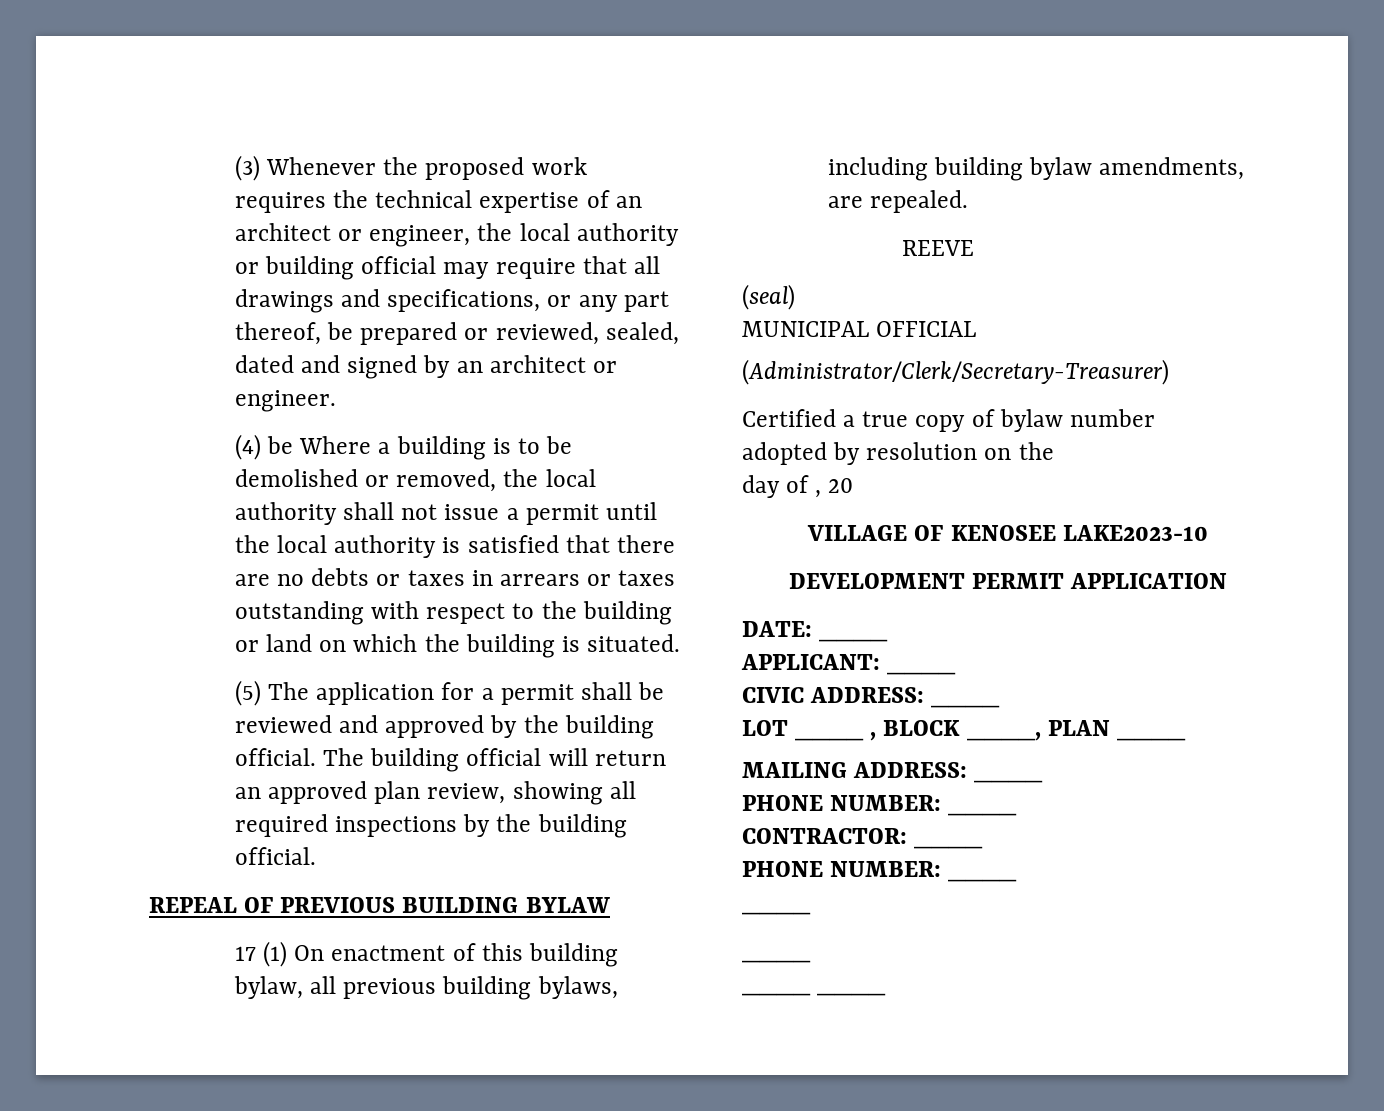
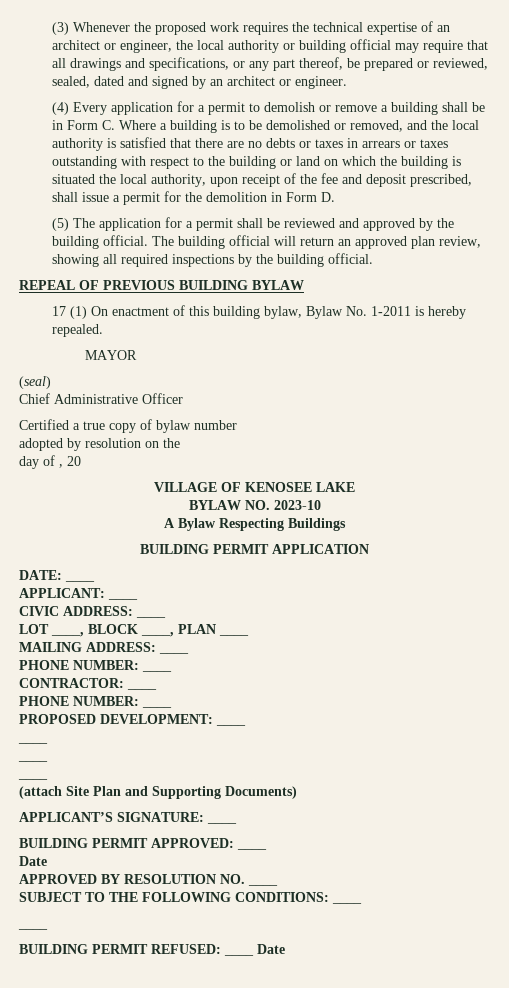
- (4) be Where a building is to be demolished or removed, the local authority shall not issue a permit until the local authority is satisfied that there are no debts or taxes in arrears or taxes outstanding with respect to the building or land on which the building is situated.
+ (4) Every application for a permit to demolish or remove a building shall be in Form C. Where a building is to be demolished or removed, and the local authority is satisfied that there are no debts or taxes in arrears or taxes outstanding with respect to the building or land on which the building is situated the local authority, upon receipt of the fee and deposit prescribed, shall issue a permit for the demolition in Form D.
- 17 (1) On enactment of this building bylaw, all previous building bylaws, including building bylaw amendments, are repealed.
+ 17 (1) On enactment of this building bylaw, Bylaw No. 1-2011 is hereby repealed.
- REEVE
+ MAYOR
- MUNICIPAL OFFICIAL
- (Administrator/Clerk/Secretary-Treasurer)
+ Chief Administrative Officer
- VILLAGE OF KENOSEE LAKE2023-10
- DEVELOPMENT PERMIT APPLICATION
+ VILLAGE OF KENOSEE LAKE
+ BYLAW NO. 2023-10
+ A Bylaw Respecting Buildings
+ BUILDING PERMIT APPLICATION
- LOT ____ , BLOCK ____, PLAN ____
+ LOT ____, BLOCK ____, PLAN ____
  CONTRACTOR: ____
  PHONE NUMBER: ____
+ PROPOSED DEVELOPMENT: ____
  ____
  ____
- ____ ____
+ ____
+ (attach Site Plan and Supporting Documents)
+ APPLICANT’S SIGNATURE: ____
+ BUILDING PERMIT APPROVED: ____
+ Date
+ APPROVED BY RESOLUTION NO. ____
+ SUBJECT TO THE FOLLOWING CONDITIONS: ____
+ ____
+ BUILDING PERMIT REFUSED: ____ Date

